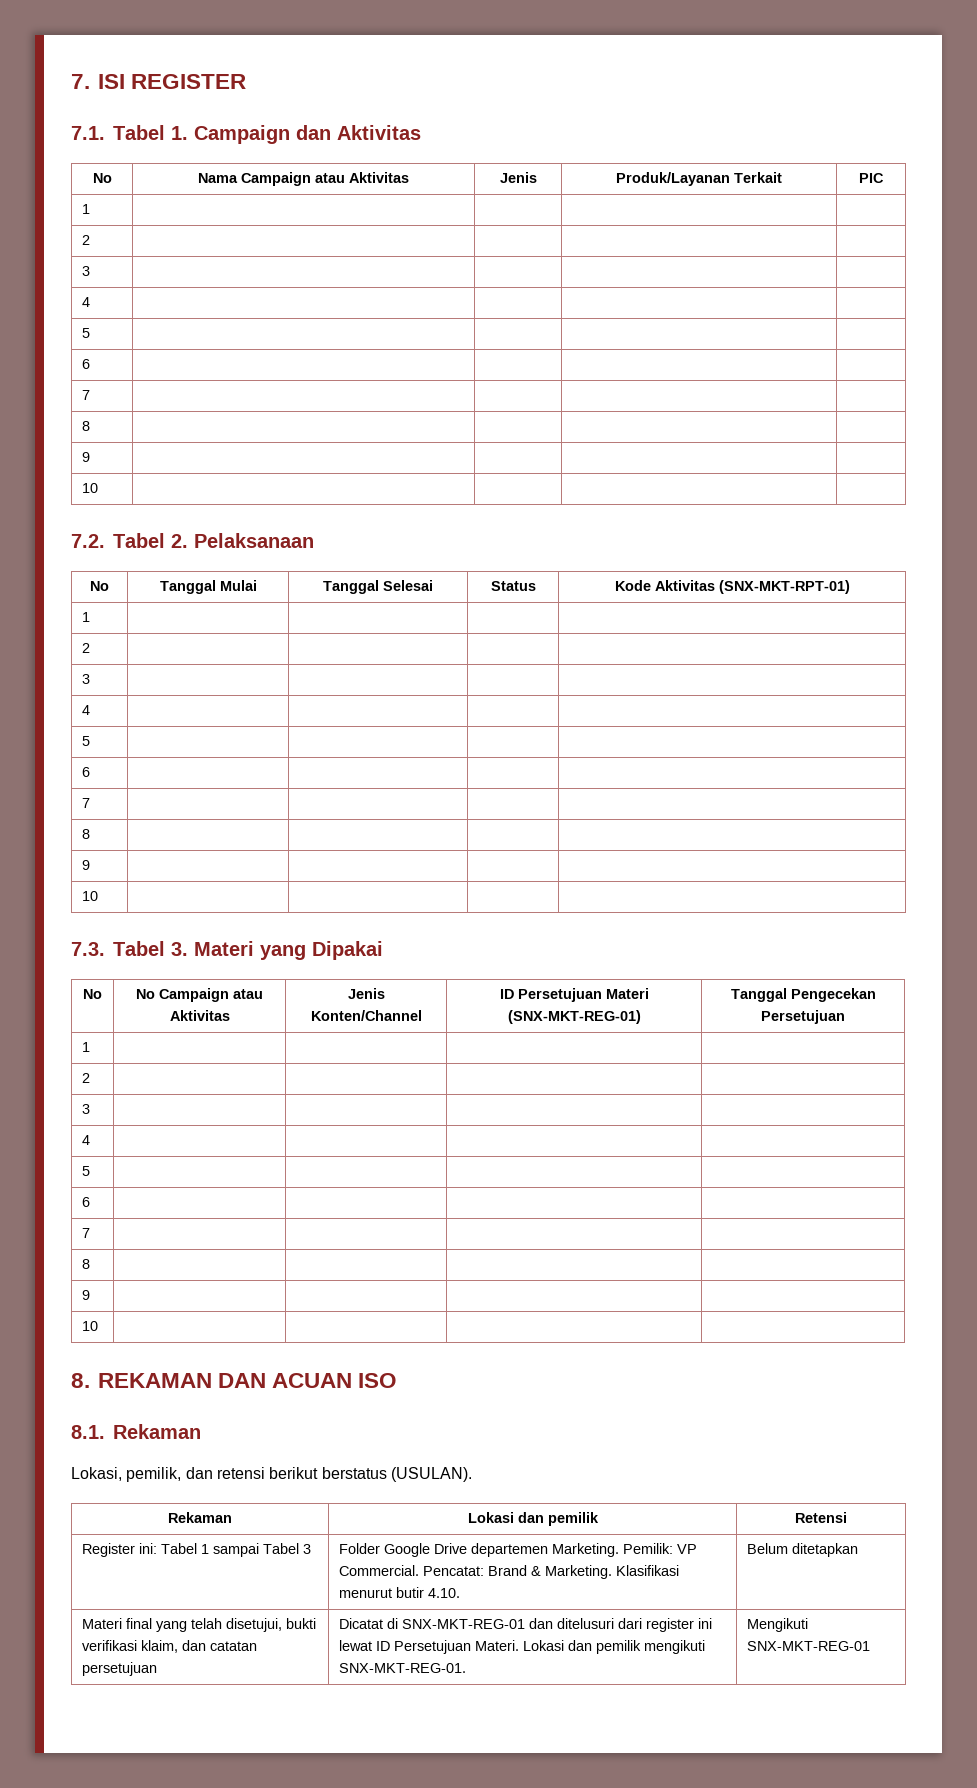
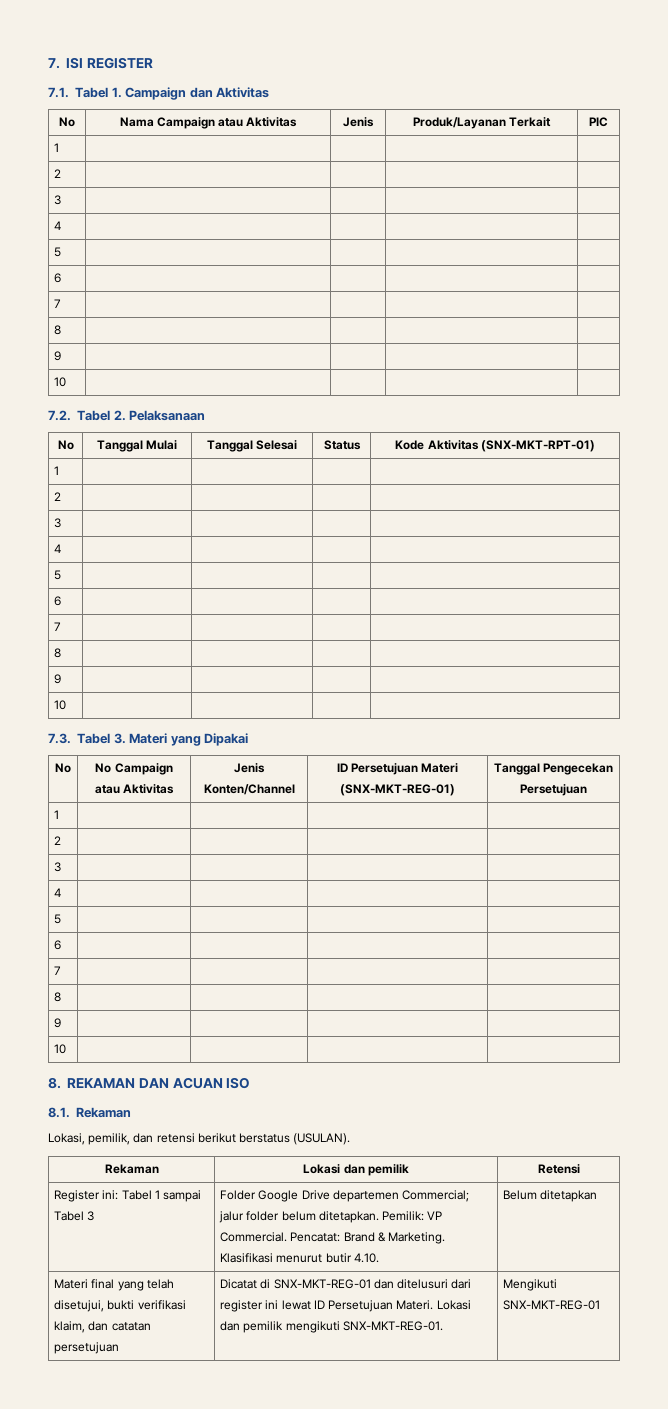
- Register ini: Tabel 1 sampai Tabel 3 | Folder Google Drive departemen Marketing. Pemilik: VP Commercial. Pencatat: Brand & Marketing. Klasifikasi menurut butir 4.10. | Belum ditetapkan
+ Register ini: Tabel 1 sampai Tabel 3 | Folder Google Drive departemen Commercial; jalur folder belum ditetapkan. Pemilik: VP Commercial. Pencatat: Brand & Marketing. Klasifikasi menurut butir 4.10. | Belum ditetapkan

